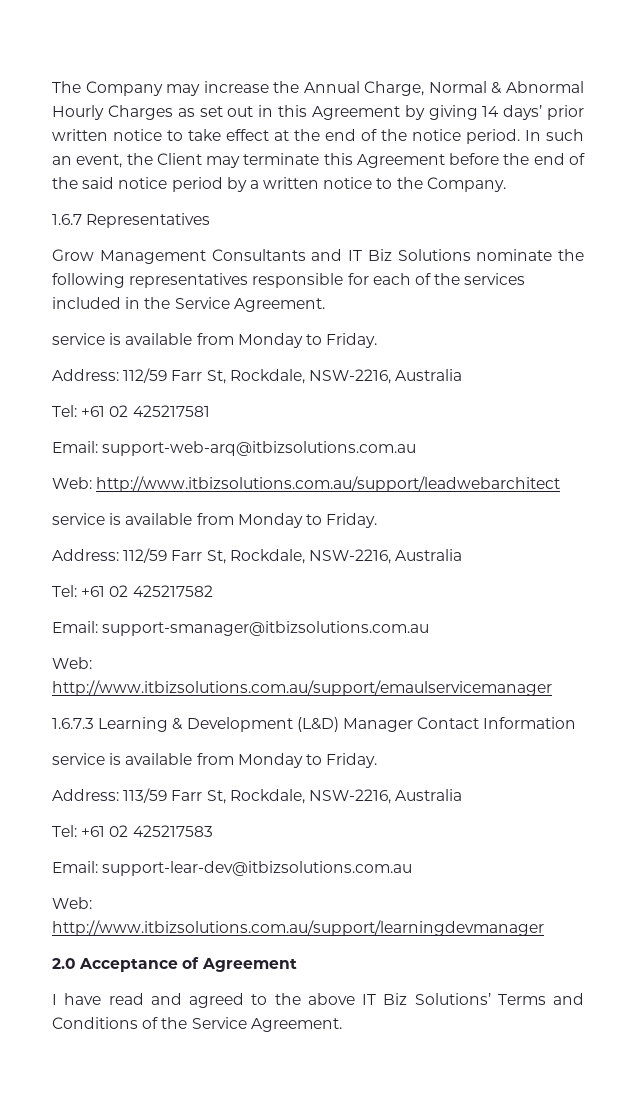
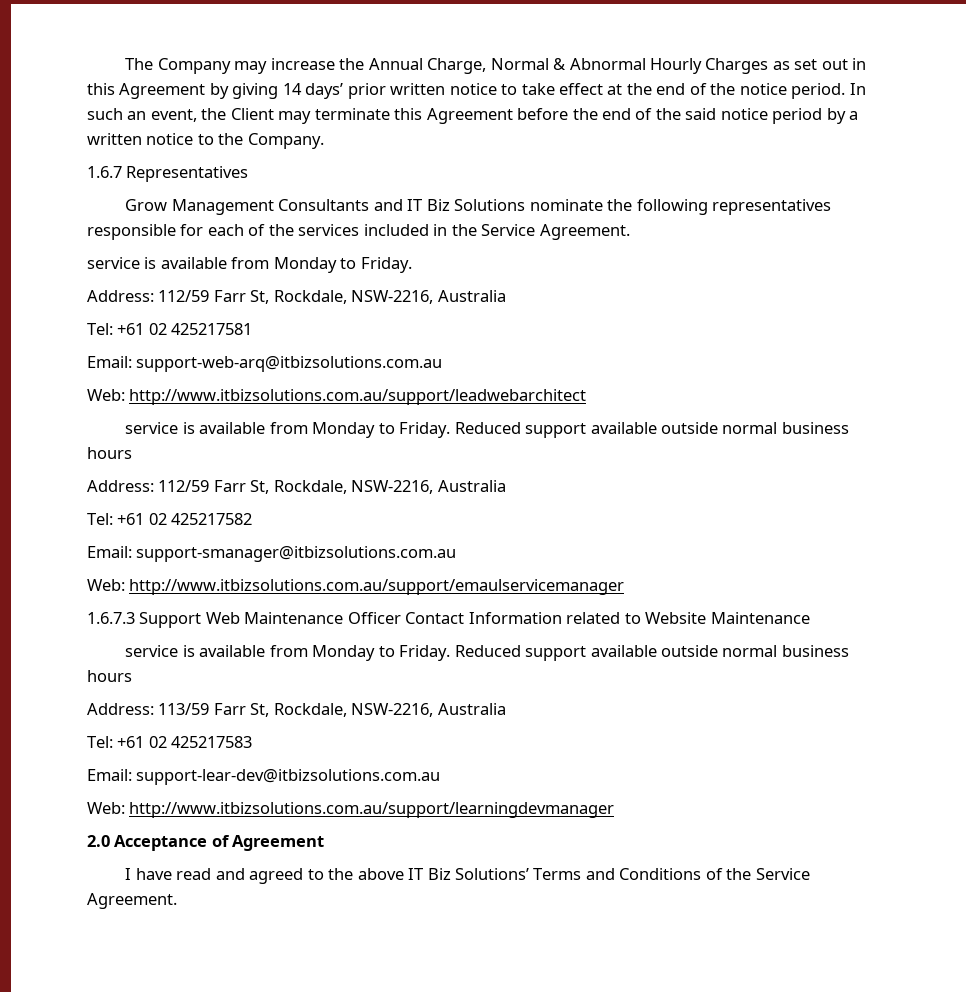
  Web: http://www.itbizsolutions.com.au/support/leadwebarchitect
- service is available from Monday to Friday.
+ service is available from Monday to Friday. Reduced support available outside normal business hours
- 1.6.7.3 Learning & Development (L&D) Manager Contact Information
- service is available from Monday to Friday.
+ 1.6.7.3 Support Web Maintenance Officer Contact Information related to Website Maintenance
+ service is available from Monday to Friday. Reduced support available outside normal business hours

